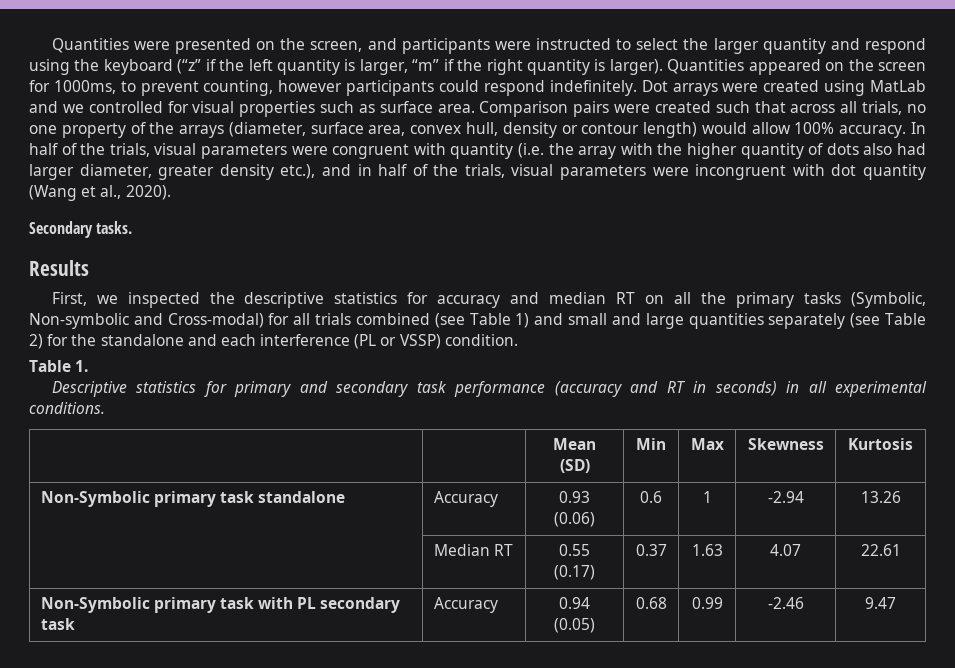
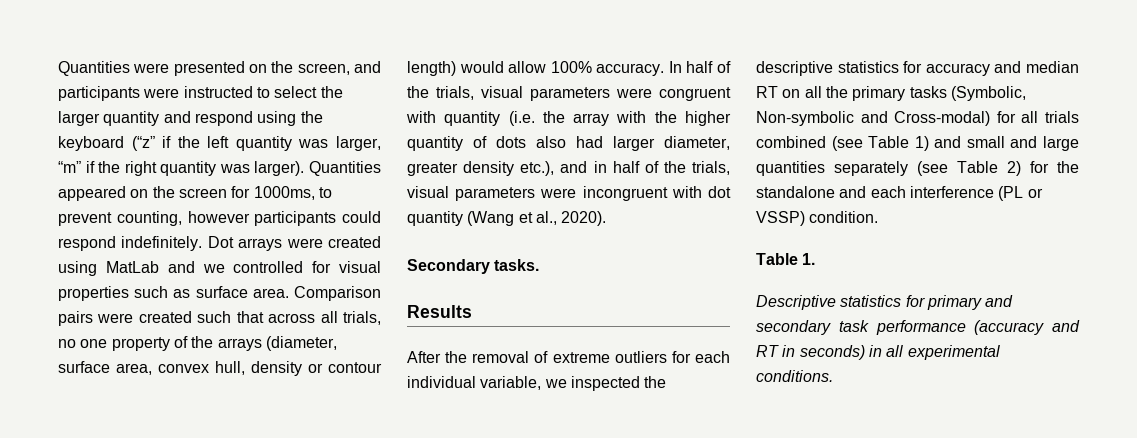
- Quantities were presented on the screen, and participants were instructed to select the larger quantity and respond using the keyboard (“z” if the left quantity is larger, “m” if the right quantity is larger).
+ Quantities were presented on the screen, and participants were instructed to select the larger quantity and respond using the keyboard (“z” if the left quantity was larger, “m” if the right quantity was larger).
- First, we inspected the descriptive statistics for accuracy and median RT on all the primary tasks (Symbolic, Non-symbolic and Cross-modal) for all trials combined (see Table 1) and small and large quantities separately (see Table 2) for the standalone and each interference (PL or VSSP) condition.
+ After the removal of extreme outliers for each individual variable, we inspected the descriptive statistics for accuracy and median RT on all the primary tasks (Symbolic, Non-symbolic and Cross-modal) for all trials combined (see Table 1) and small and large quantities separately (see Table 2) for the standalone and each interference (PL or VSSP) condition.
- | | Mean (SD) | Min | Max | Skewness | Kurtosis
- Non-Symbolic primary task standalone | Accuracy | 0.93 (0.06) | 0.6 | 1 | -2.94 | 13.26
- | Median RT | 0.55 (0.17) | 0.37 | 1.63 | 4.07 | 22.61
- Non-Symbolic primary task with PL secondary task | Accuracy | 0.94 (0.05) | 0.68 | 0.99 | -2.46 | 9.47

